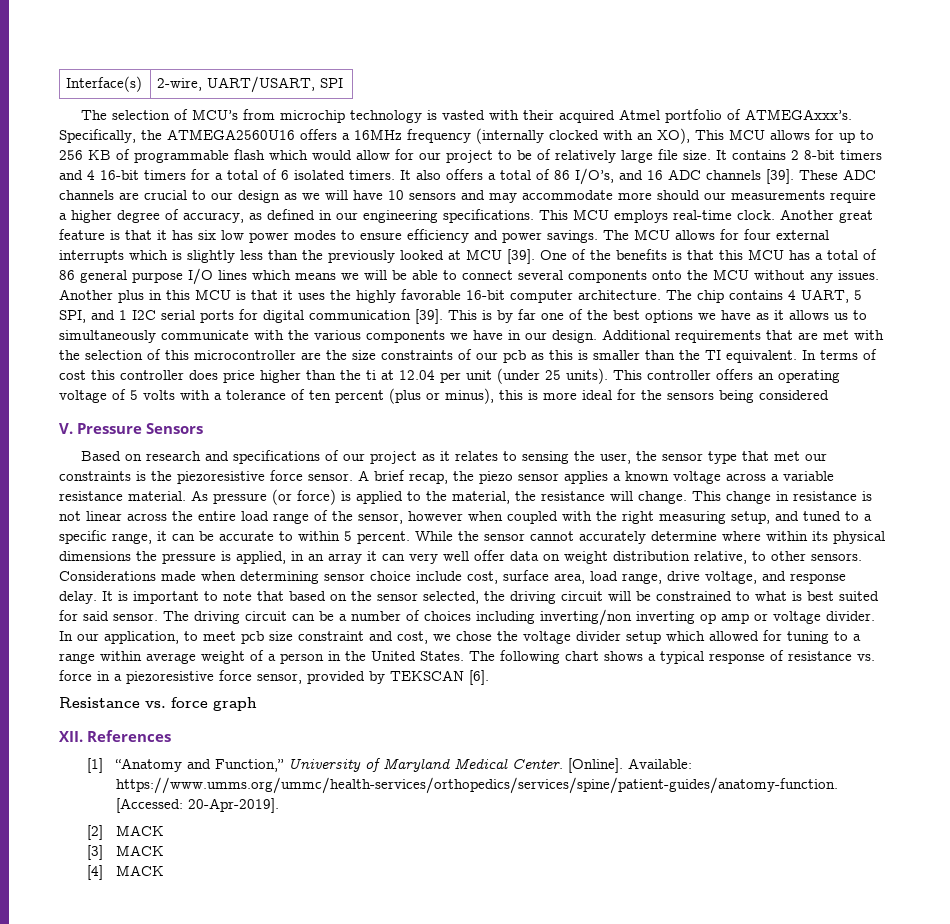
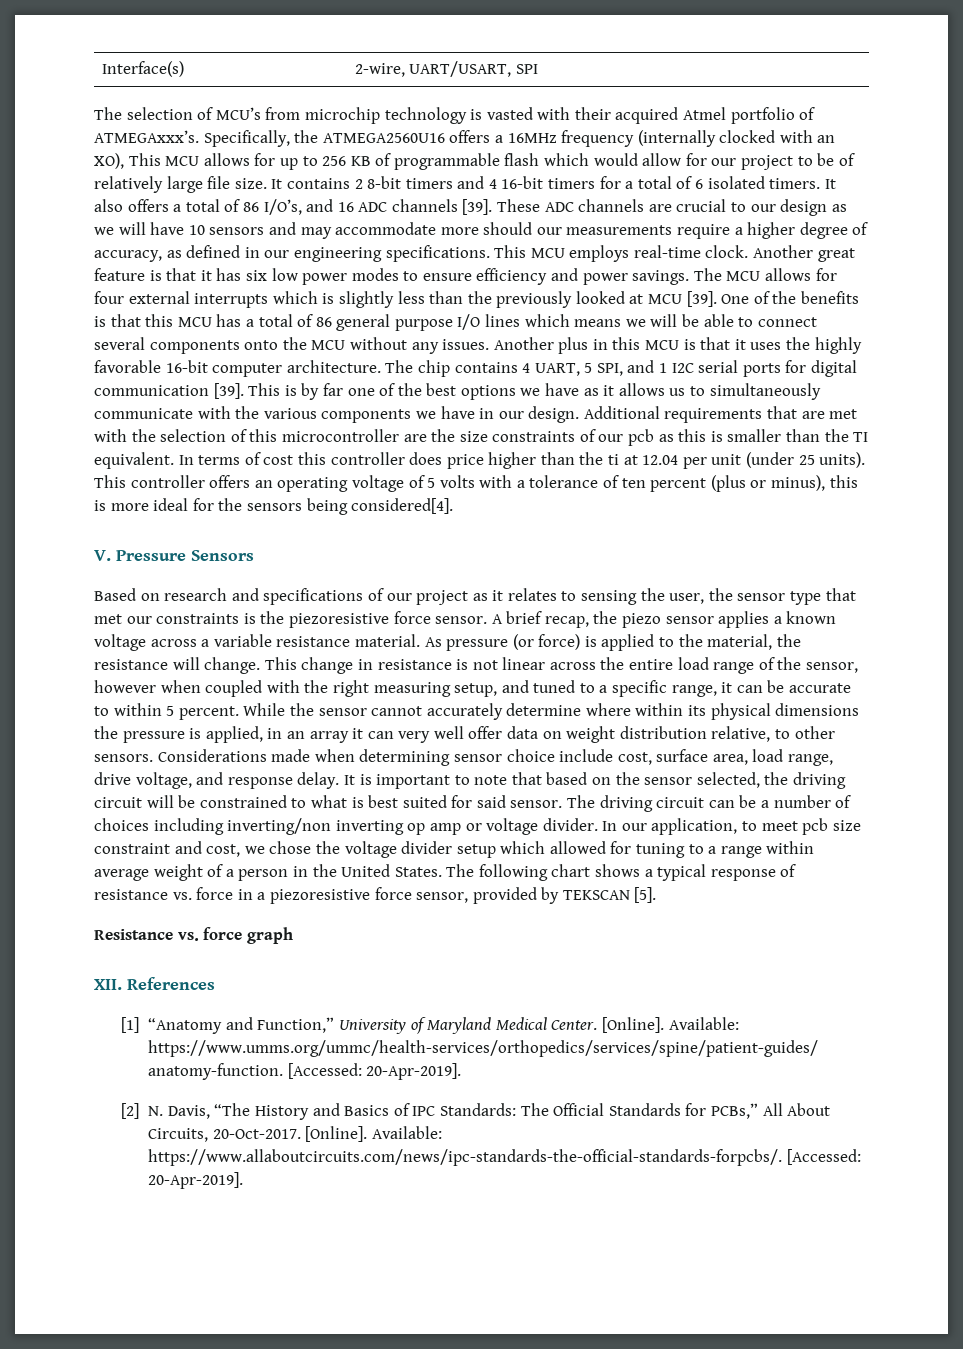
- This controller offers an operating voltage of 5 volts with a tolerance of ten percent (plus or minus), this is more ideal for the sensors being considered
+ This controller offers an operating voltage of 5 volts with a tolerance of ten percent (plus or minus), this is more ideal for the sensors being considered[4].
- The following chart shows a typical response of resistance vs. force in a piezoresistive force sensor, provided by TEKSCAN [6].
+ The following chart shows a typical response of resistance vs. force in a piezoresistive force sensor, provided by TEKSCAN [5].
- [2] MACK
- [3] MACK
- [4] MACK
+ [2] N. Davis, “The History and Basics of IPC Standards: The Official Standards for PCBs,” All About Circuits, 20-Oct-2017. [Online]. Available: https://www.allaboutcircuits.com/news/ipc-standards-the-official-standards-forpcbs/. [Accessed: 20-Apr-2019].

